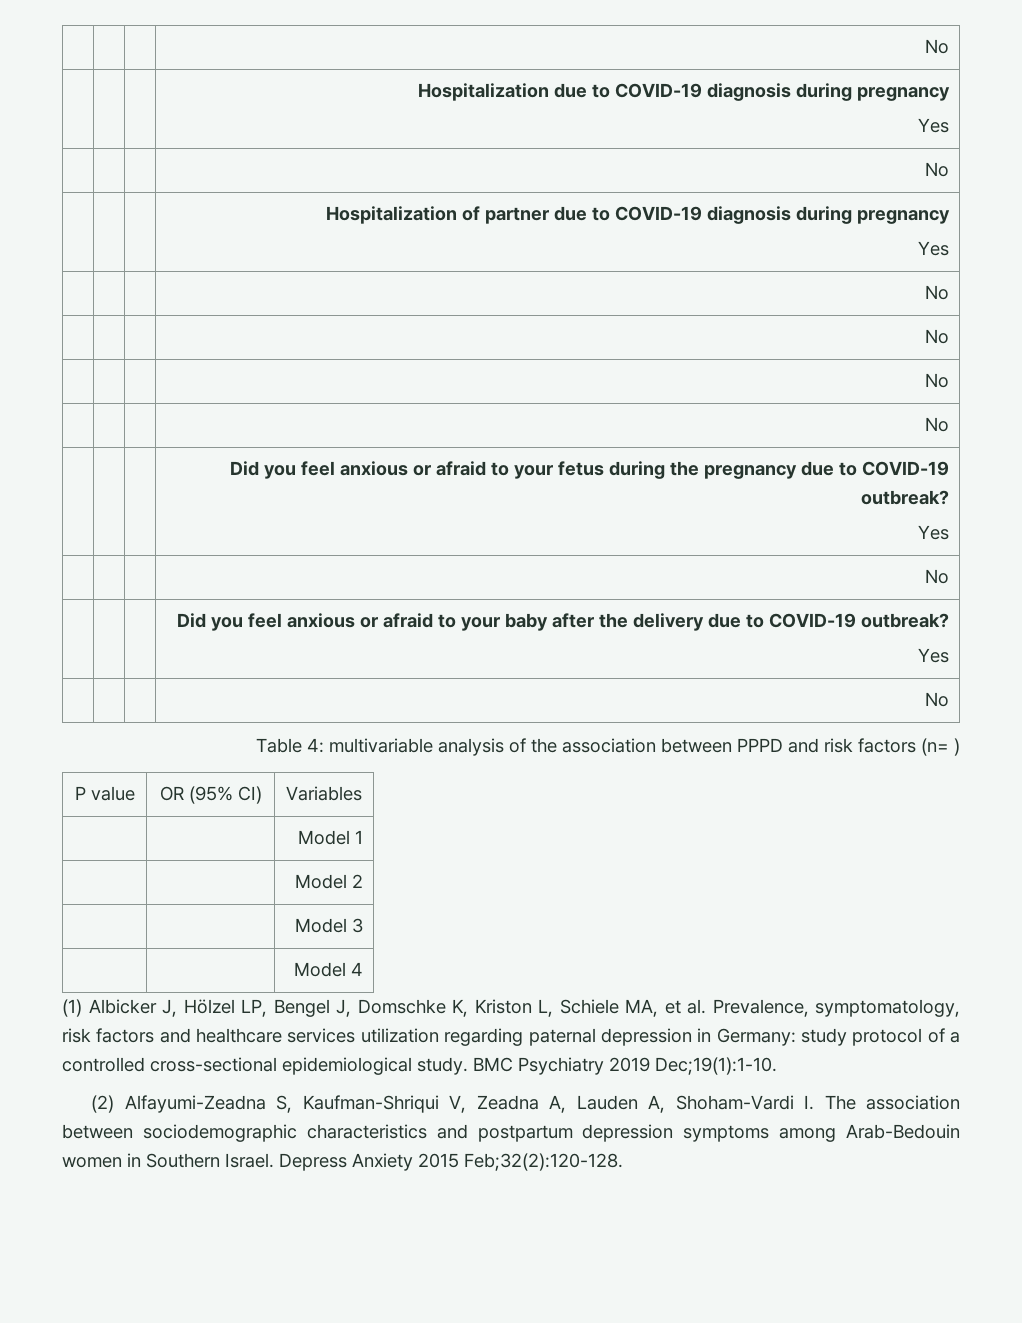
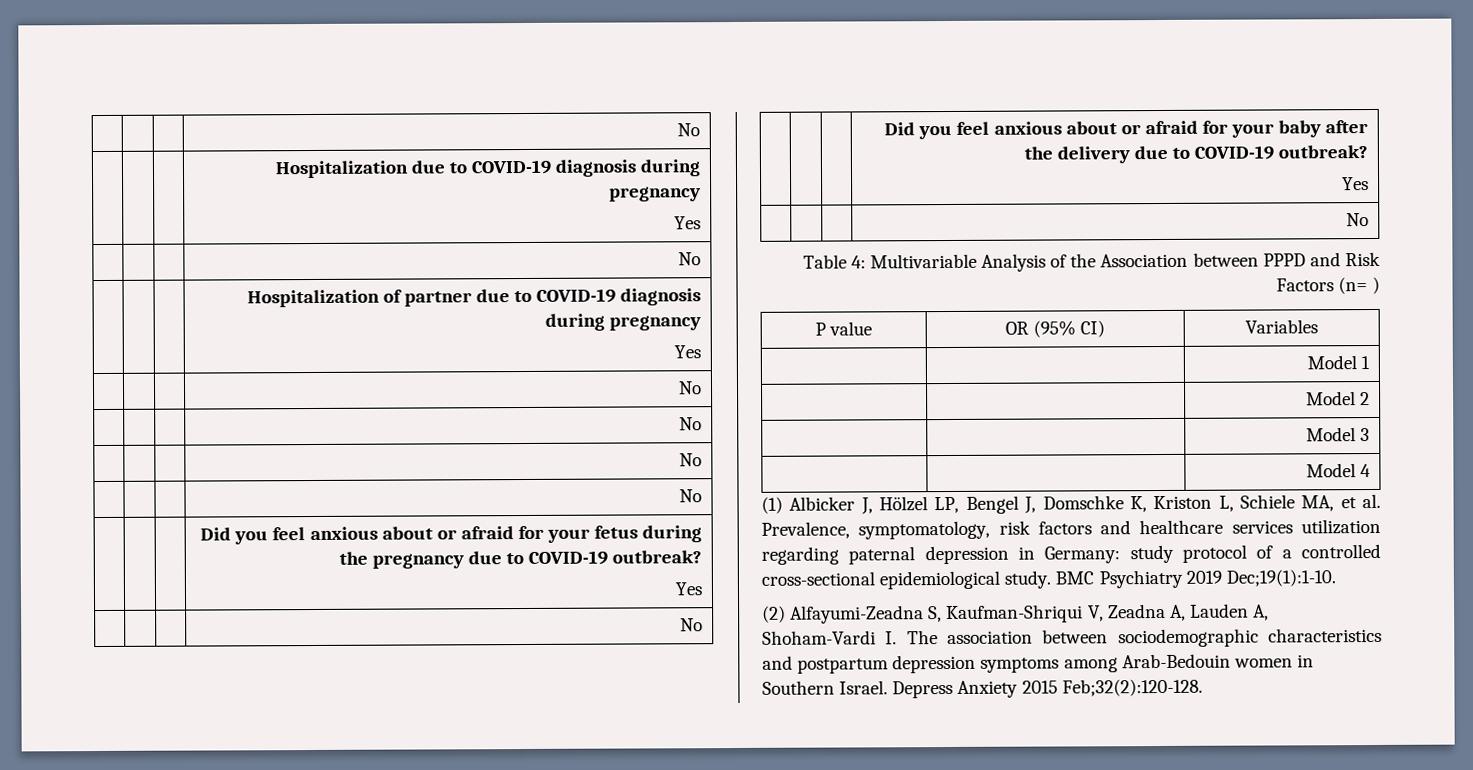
- | | | Did you feel anxious or afraid to your fetus during the pregnancy due to COVID-19 outbreak?
+ | | | Did you feel anxious about or afraid for your fetus during the pregnancy due to COVID-19 outbreak?
- | | | Did you feel anxious or afraid to your baby after the delivery due to COVID-19 outbreak?
+ | | | Did you feel anxious about or afraid for your baby after the delivery due to COVID-19 outbreak?
- Table 4: multivariable analysis of the association between PPPD and risk factors (n= )
+ Table 4: Multivariable Analysis of the Association between PPPD and Risk Factors (n= )

